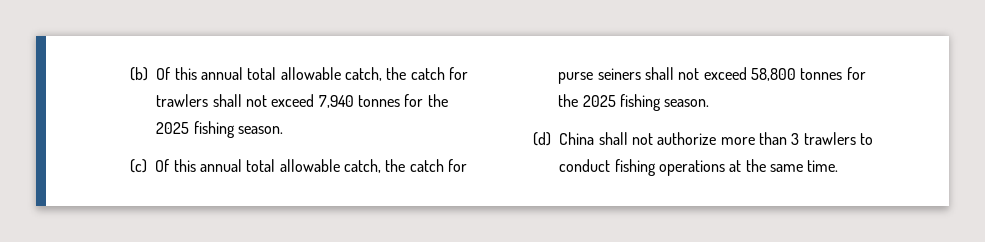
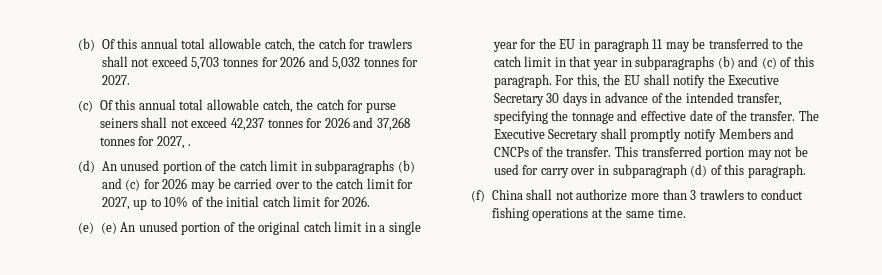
- (b) Of this annual total allowable catch, the catch for trawlers shall not exceed 7,940 tonnes for the 2025 fishing season.
+ (b) Of this annual total allowable catch, the catch for trawlers shall not exceed 5,703 tonnes for 2026 and 5,032 tonnes for 2027.
- (c) Of this annual total allowable catch, the catch for purse seiners shall not exceed 58,800 tonnes for the 2025 fishing season.
- (d) China shall not authorize more than 3 trawlers to conduct fishing operations at the same time.
+ (c) Of this annual total allowable catch, the catch for purse seiners shall not exceed 42,237 tonnes for 2026 and 37,268 tonnes for 2027, .
+ (d) An unused portion of the catch limit in subparagraphs (b) and (c) for 2026 may be carried over to the catch limit for 2027, up to 10% of the initial catch limit for 2026.
+ (e) (e) An unused portion of the original catch limit in a single year for the EU in paragraph 11 may be transferred to the catch limit in that year in subparagraphs (b) and (c) of this paragraph. For this, the EU shall notify the Executive Secretary 30 days in advance of the intended transfer, specifying the tonnage and effective date of the transfer. The Executive Secretary shall promptly notify Members and CNCPs of the transfer. This transferred portion may not be used for carry over in subparagraph (d) of this paragraph.
+ (f) China shall not authorize more than 3 trawlers to conduct fishing operations at the same time.

